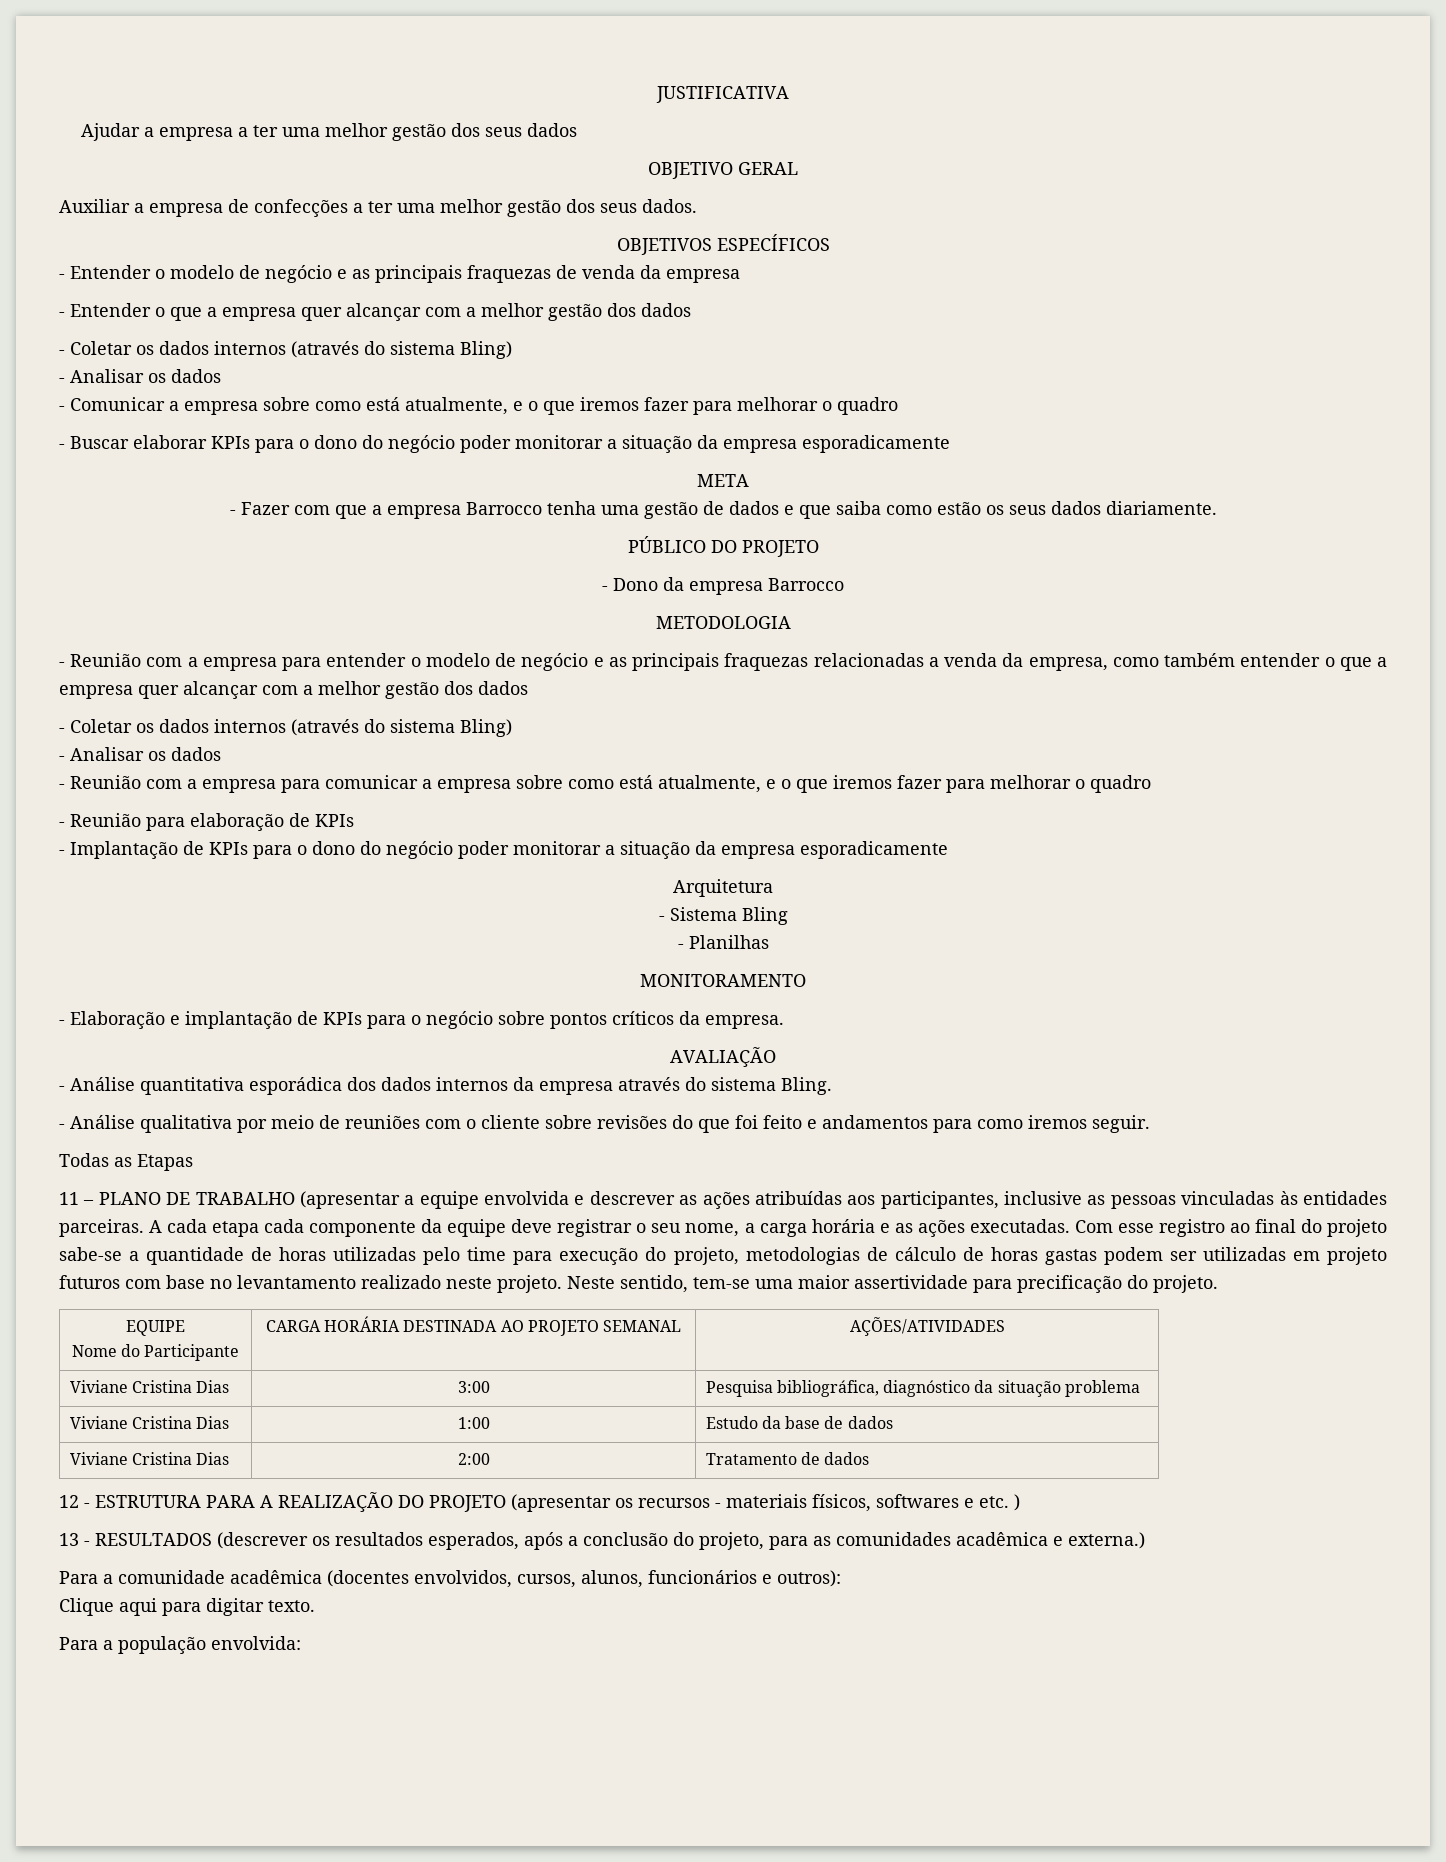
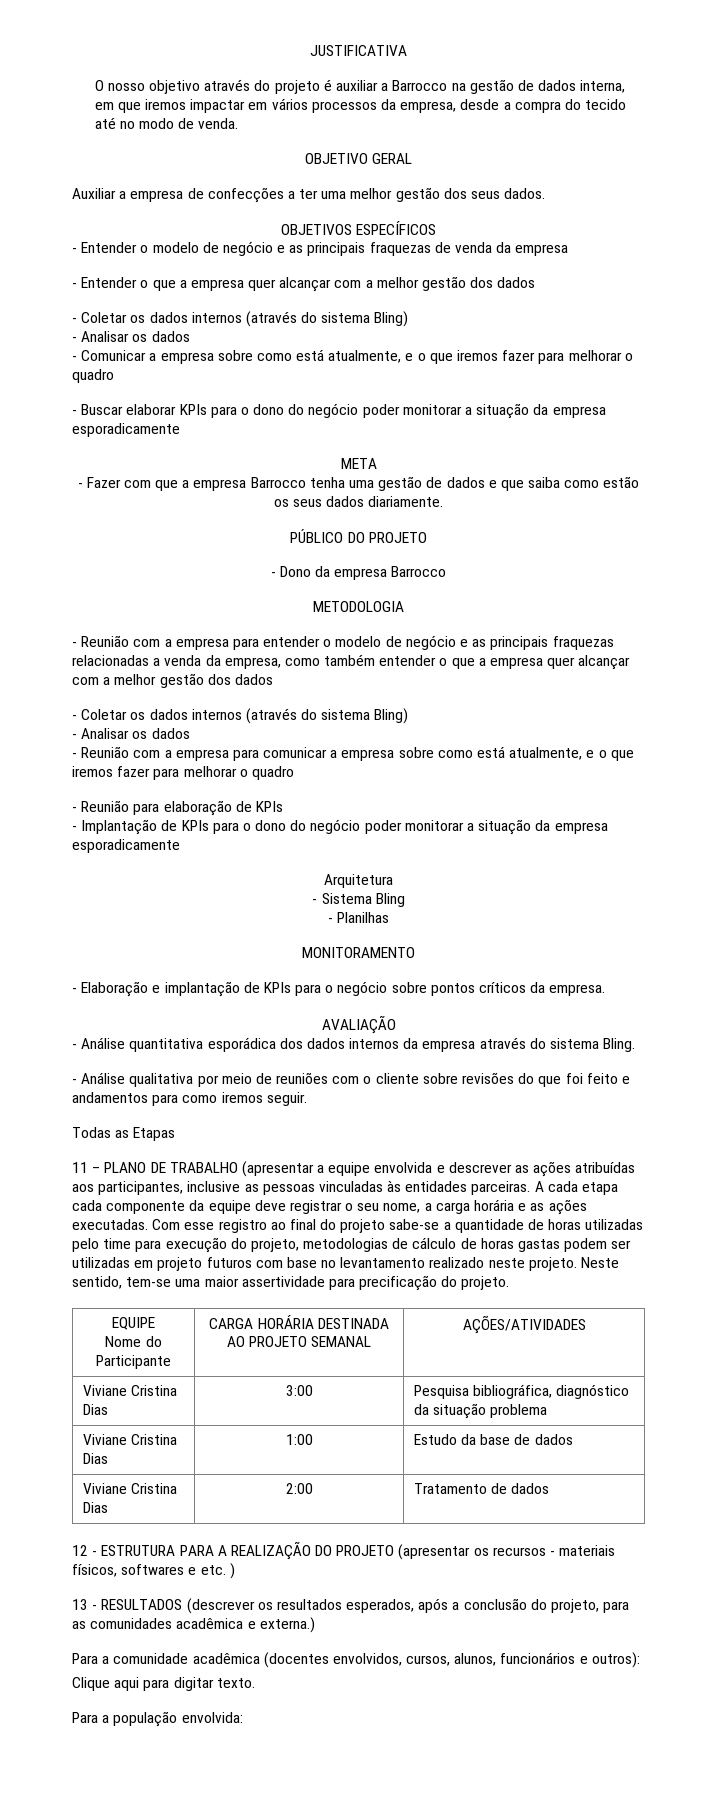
- Ajudar a empresa a ter uma melhor gestão dos seus dados
+ O nosso objetivo através do projeto é auxiliar a Barrocco na gestão de dados interna, em que iremos impactar em vários processos da empresa, desde a compra do tecido até no modo de venda.

